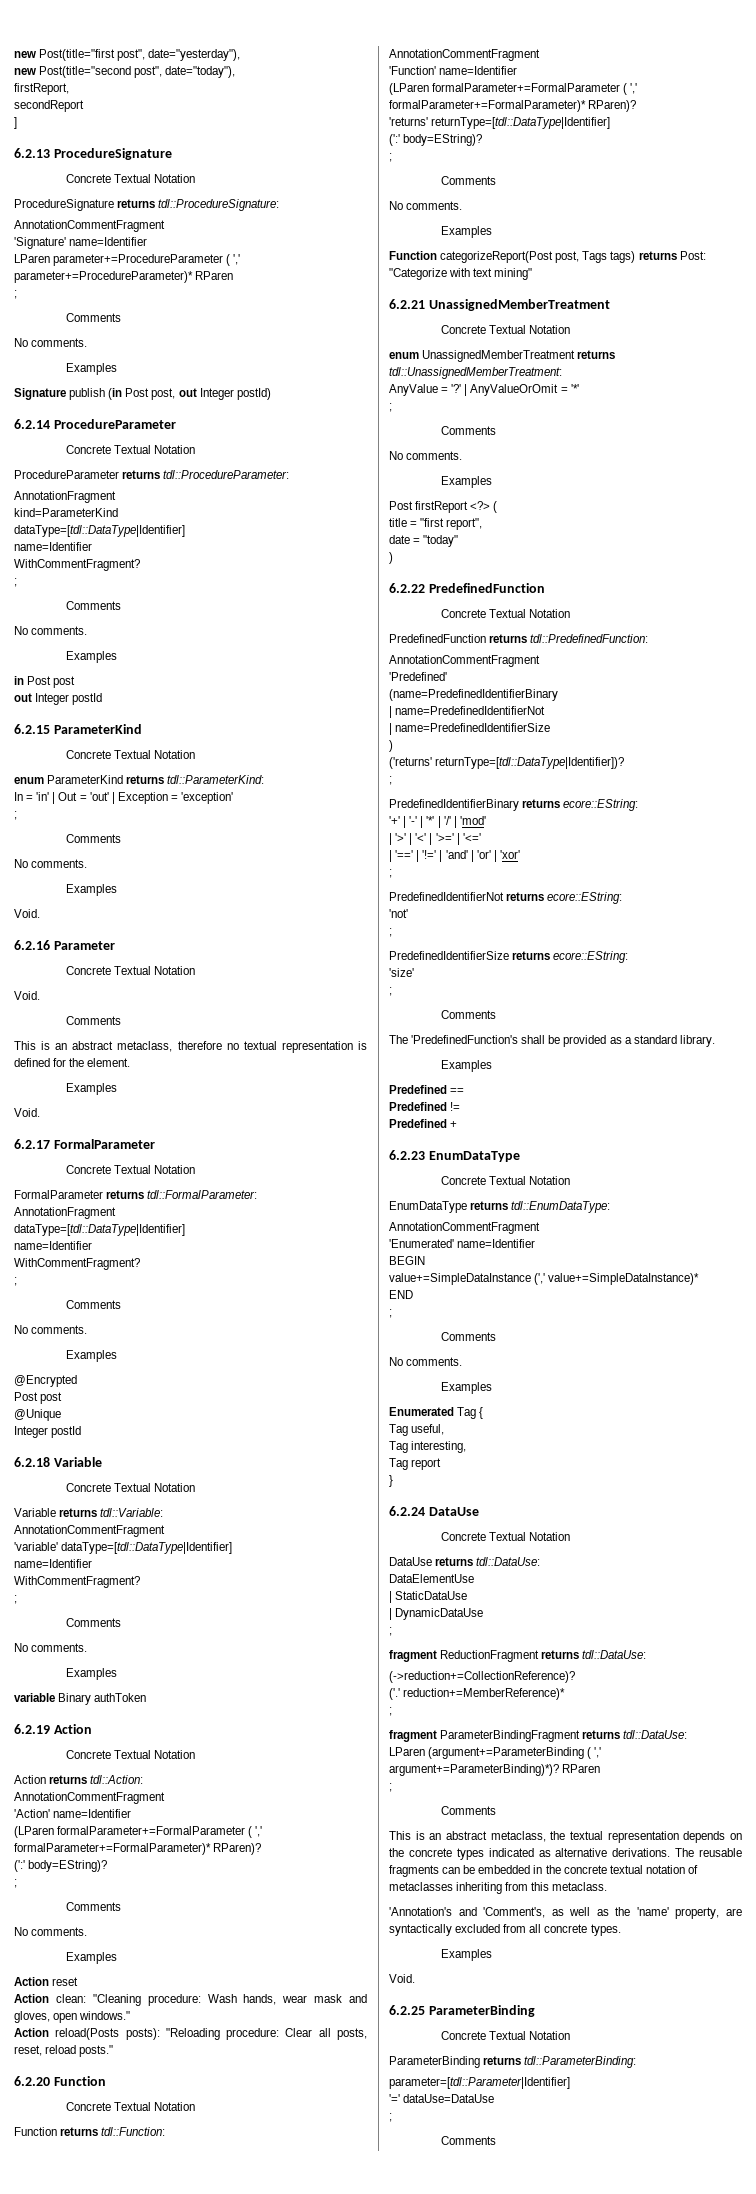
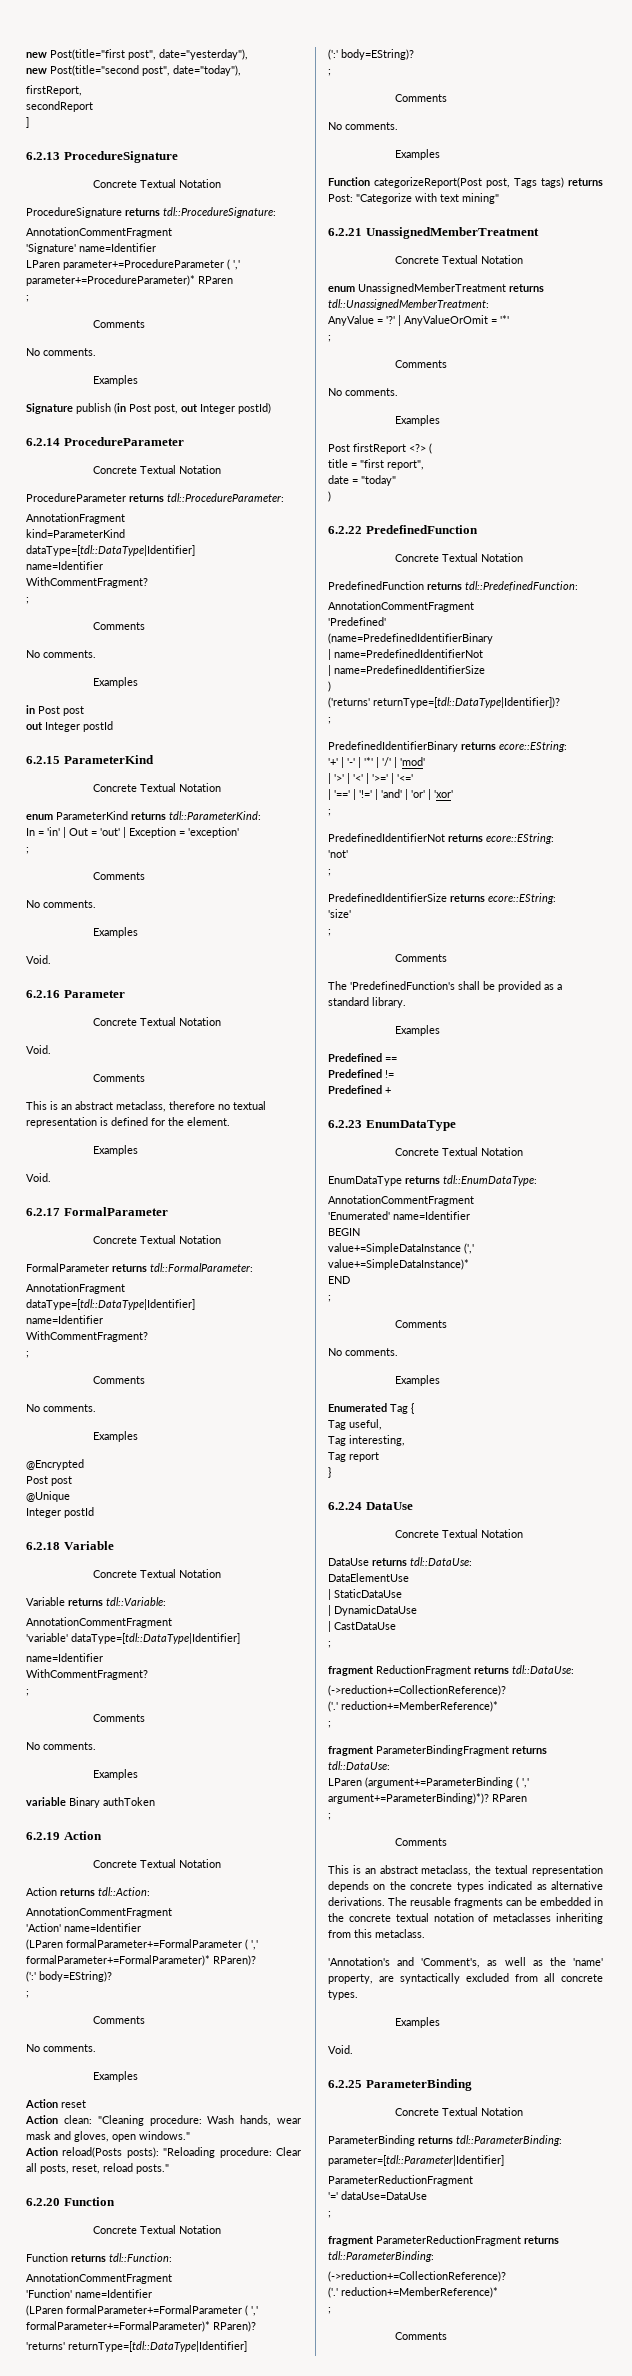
+ | CastDataUse
  parameter=[tdl::Parameter|Identifier]
+ ParameterReductionFragment
+ fragment ParameterReductionFragment returns tdl::ParameterBinding:
+ (->reduction+=CollectionReference)?
+ ('.' reduction+=MemberReference)*
+ ;

